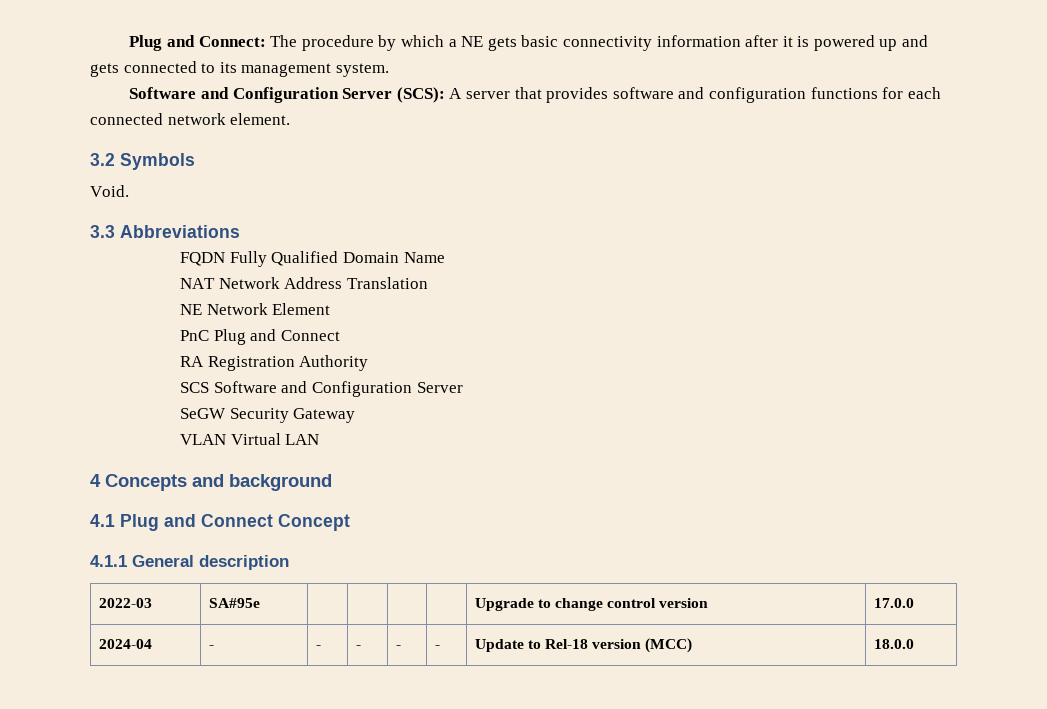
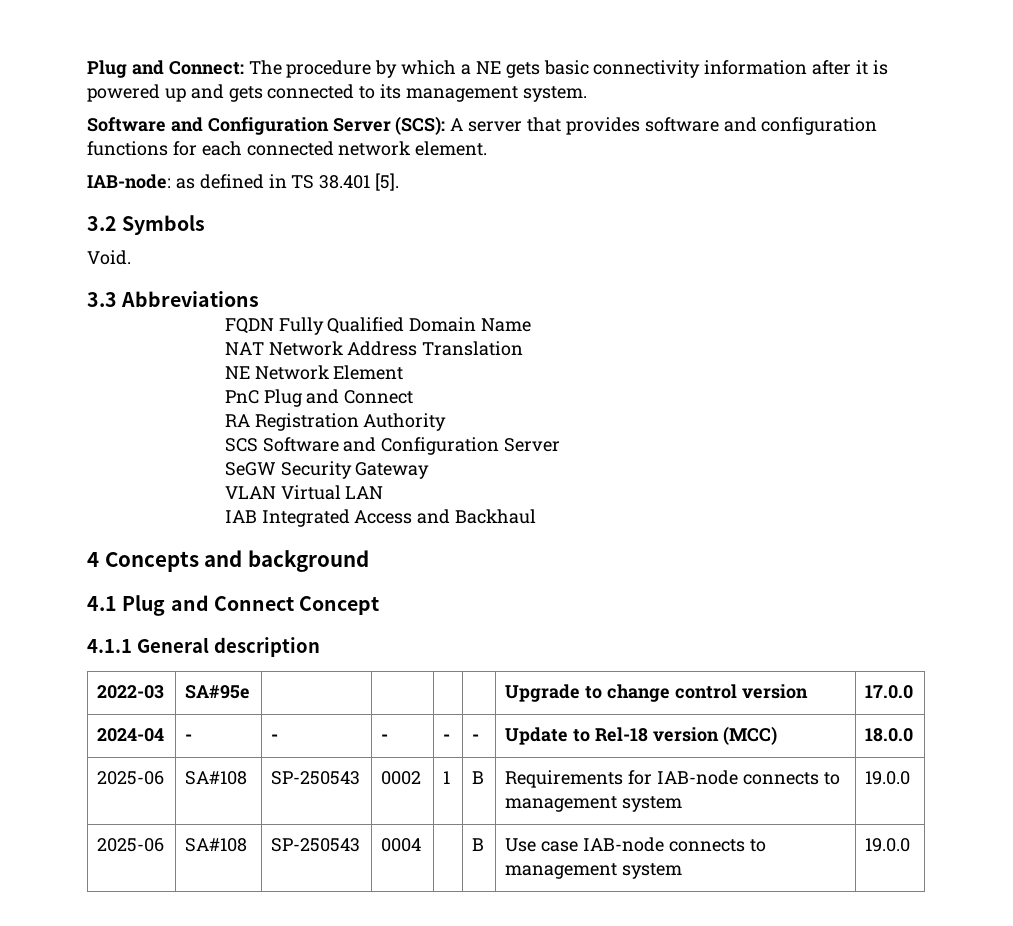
+ IAB-node: as defined in TS 38.401 [5].
+ IAB Integrated Access and Backhaul
+ 2025-06 | SA#108 | SP-250543 | 0002 | 1 | B | Requirements for IAB-node connects to management system | 19.0.0
+ 2025-06 | SA#108 | SP-250543 | 0004 | | B | Use case IAB-node connects to management system | 19.0.0

